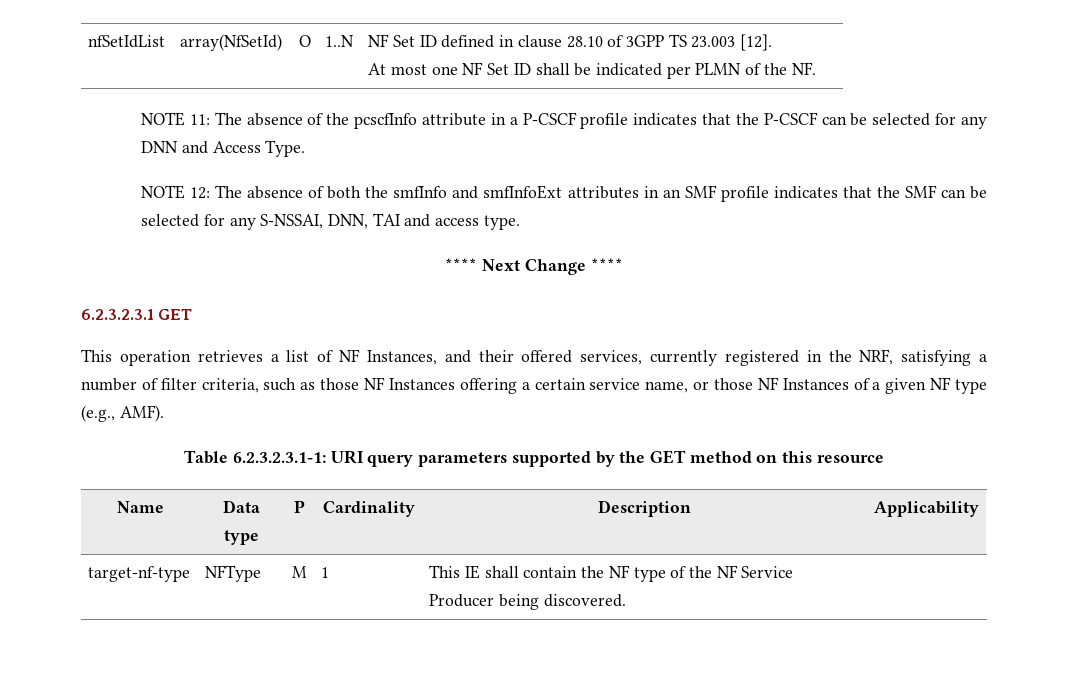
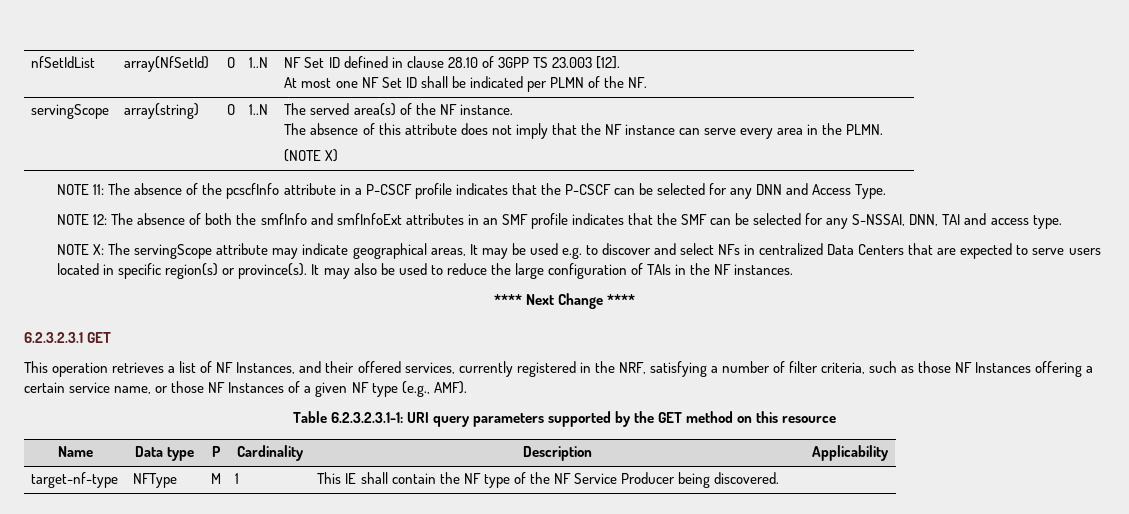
+ servingScope | array(string) | O | 1..N | The served area(s) of the NF instance.
+ The absence of this attribute does not imply that the NF instance can serve every area in the PLMN.
+ (NOTE X)
+ NOTE X: The servingScope attribute may indicate geographical areas, It may be used e.g. to discover and select NFs in centralized Data Centers that are expected to serve users located in specific region(s) or province(s). It may also be used to reduce the large configuration of TAIs in the NF instances.

